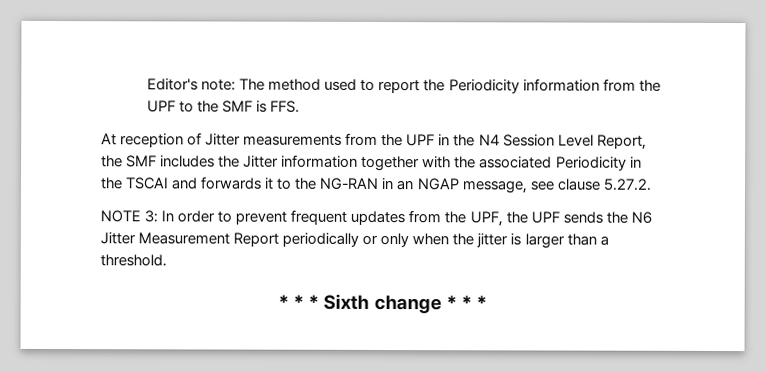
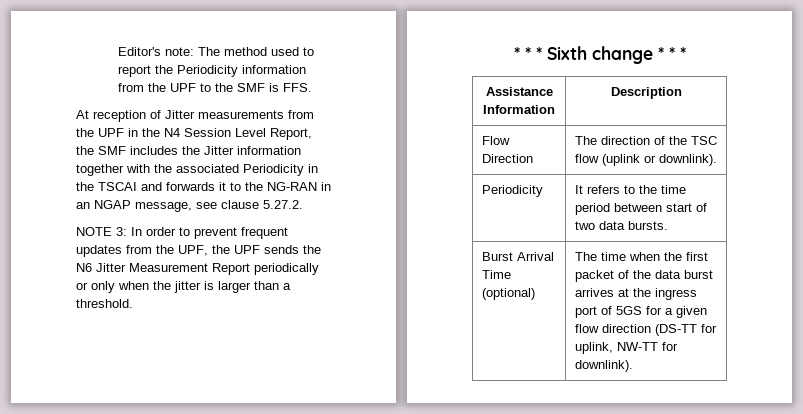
+ Assistance Information | Description
+ Flow Direction | The direction of the TSC flow (uplink or downlink).
+ Periodicity | It refers to the time period between start of two data bursts.
+ Burst Arrival Time (optional) | The time when the first packet of the data burst arrives at the ingress port of 5GS for a given flow direction (DS-TT for uplink, NW-TT for downlink).

